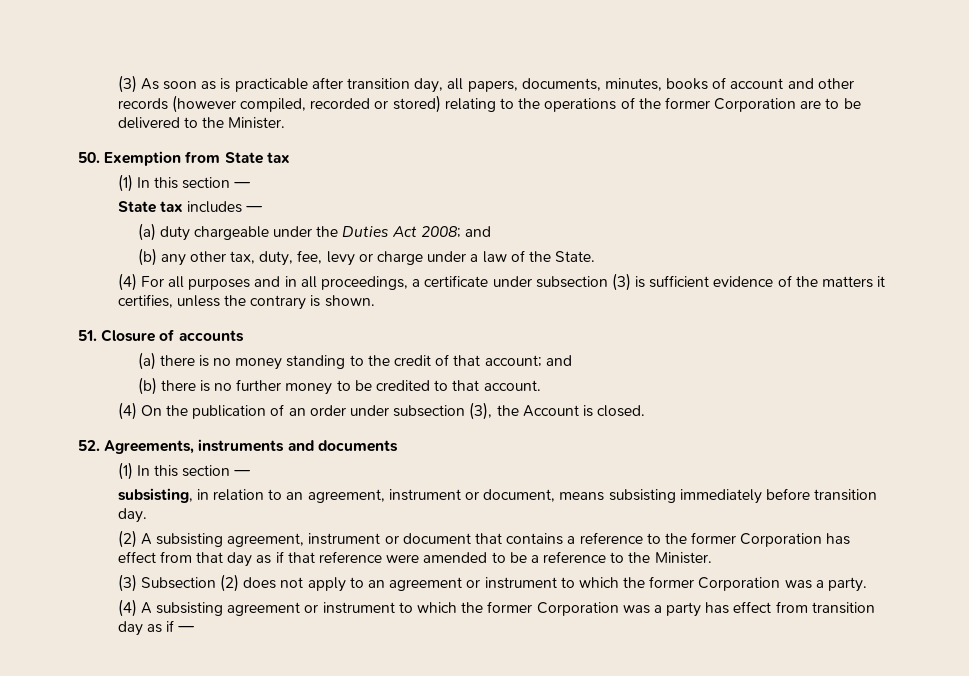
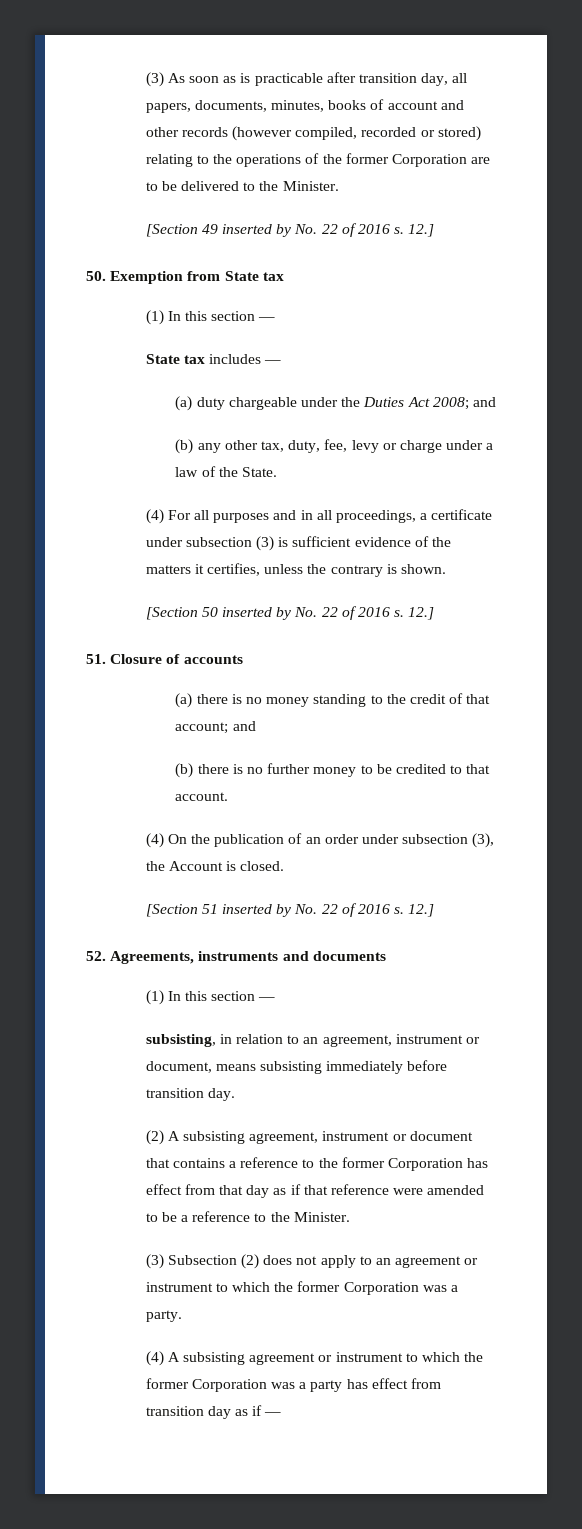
+ [Section 49 inserted by No. 22 of 2016 s. 12.]
+ [Section 50 inserted by No. 22 of 2016 s. 12.]
+ [Section 51 inserted by No. 22 of 2016 s. 12.]

